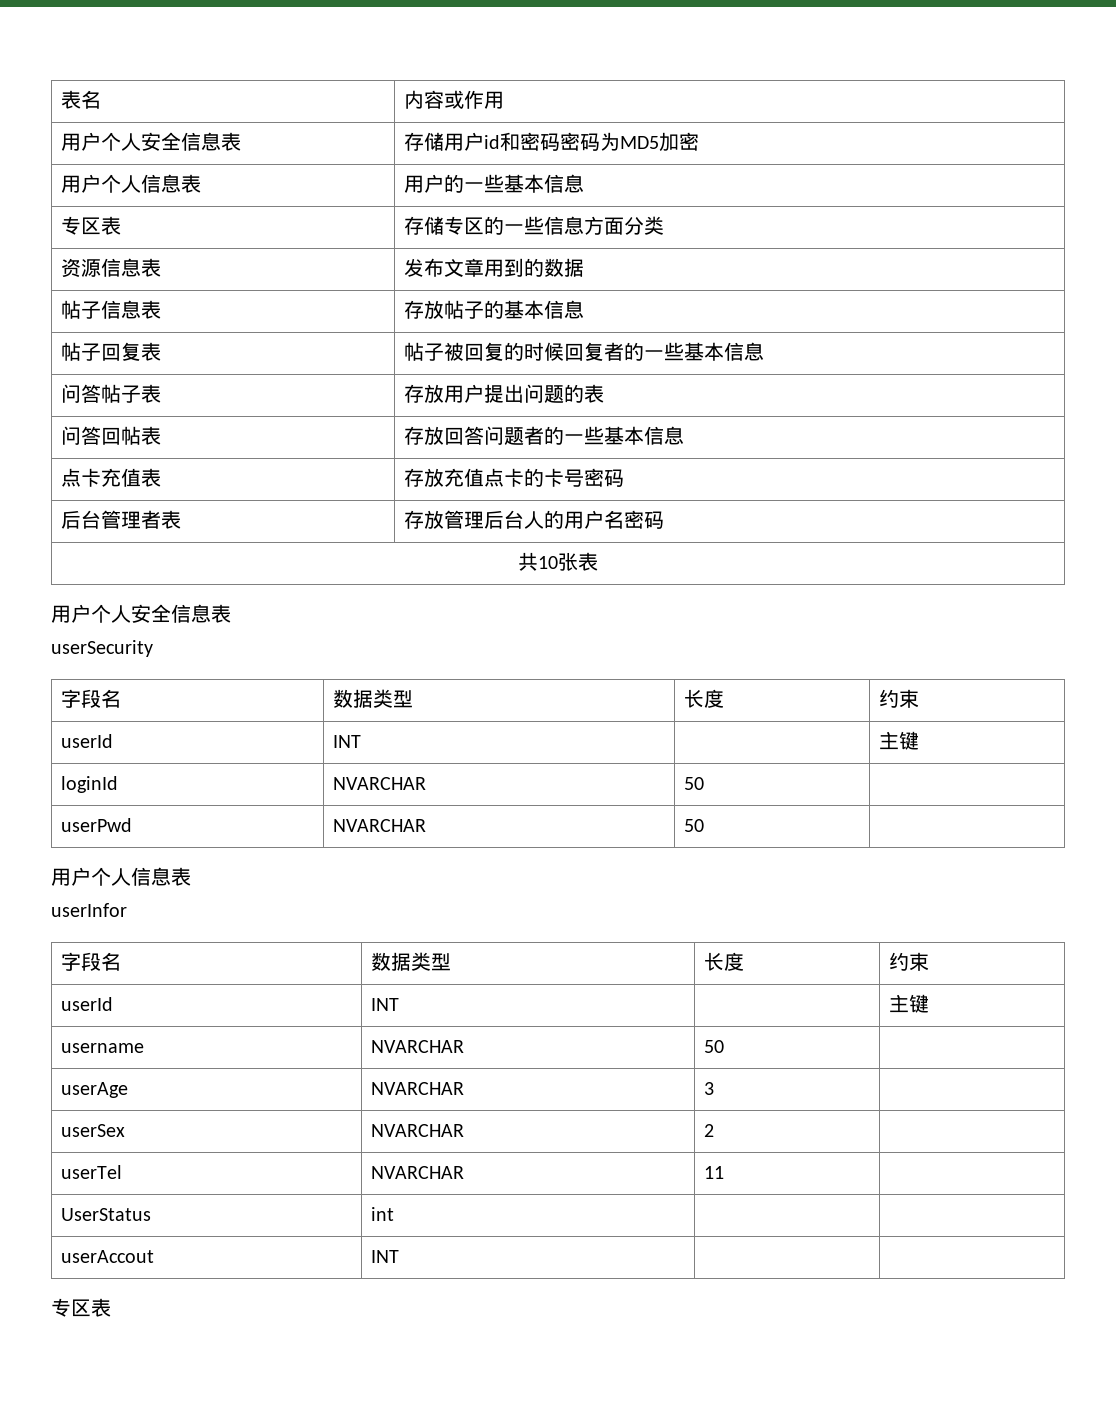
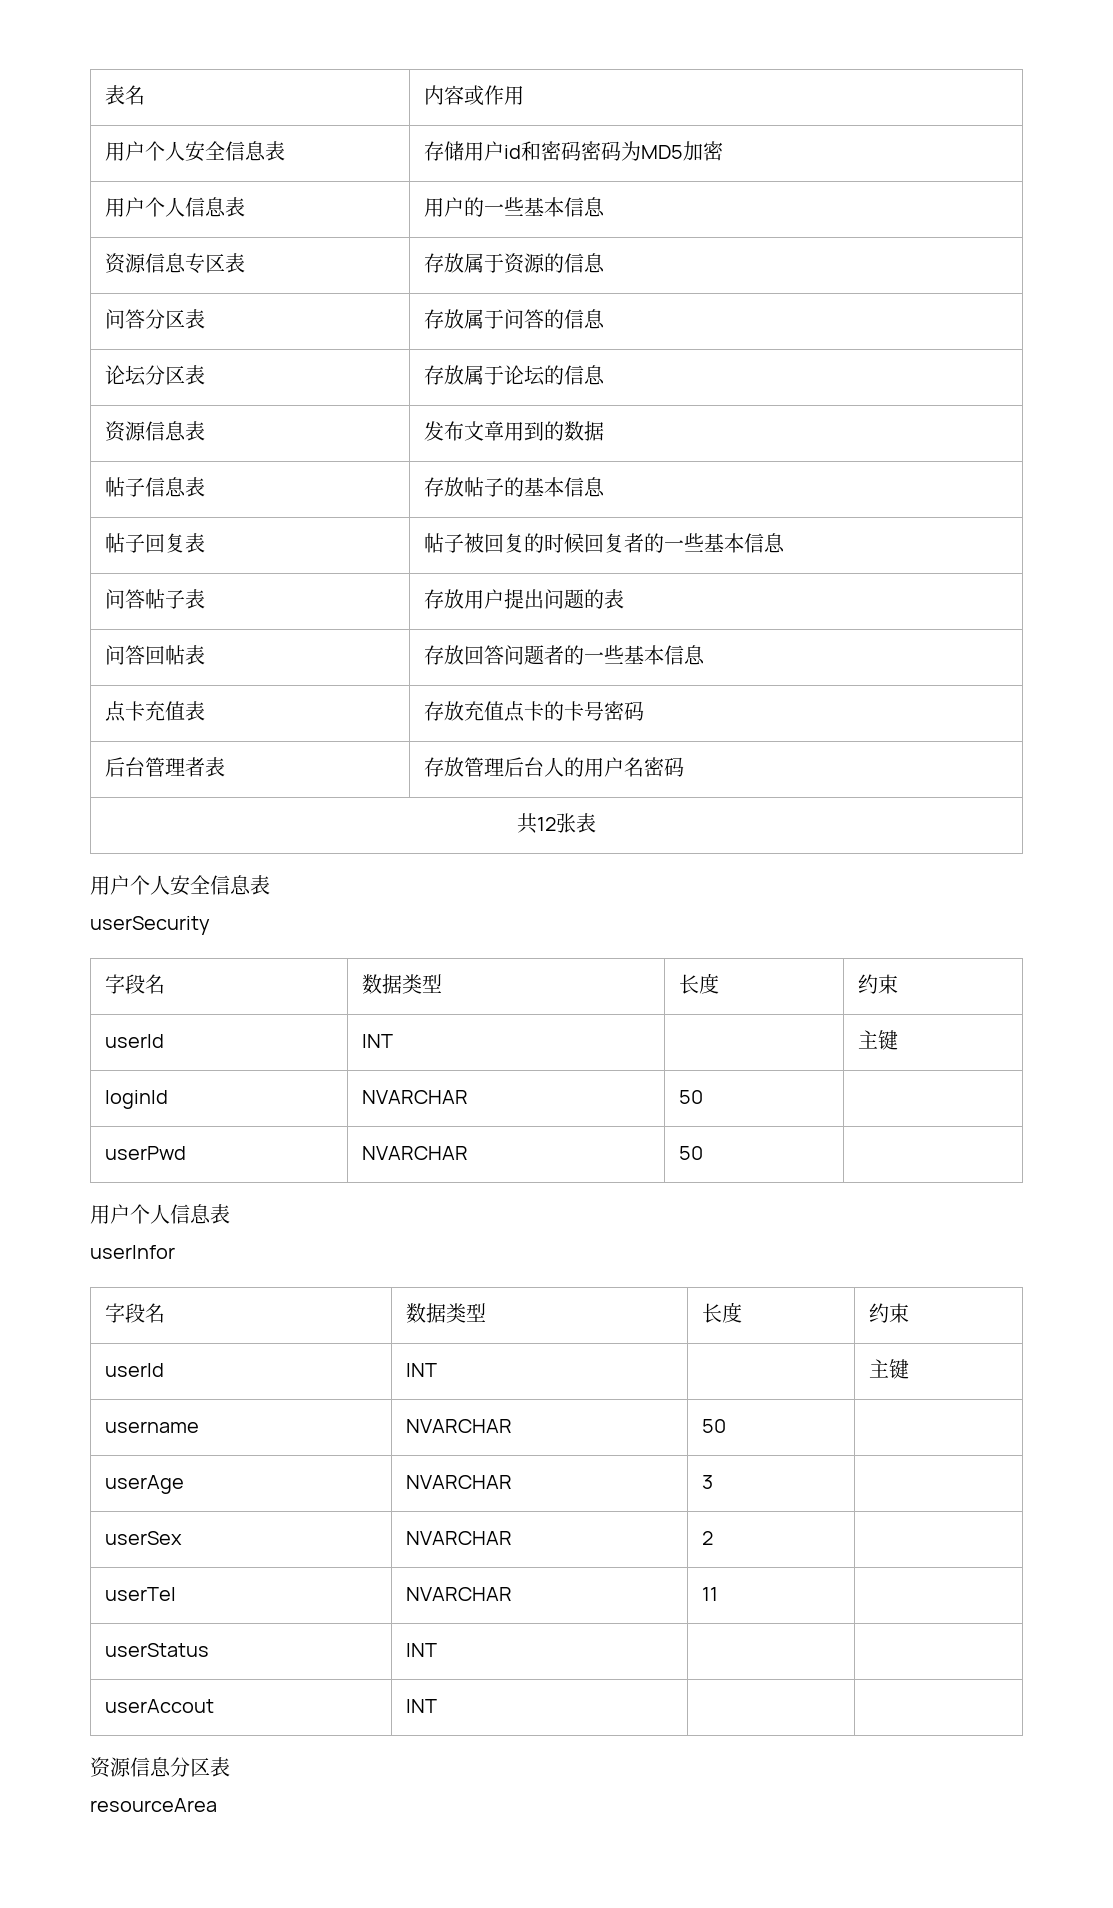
- 专区表 | 存储专区的一些信息方面分类
+ 资源信息专区表 | 存放属于资源的信息
+ 问答分区表 | 存放属于问答的信息
+ 论坛分区表 | 存放属于论坛的信息
- 共10张表
+ 共12张表
- UserStatus | int | |
+ userStatus | INT | |
  userAccout | INT | |
- 专区表
+ 资源信息分区表
+ resourceArea

